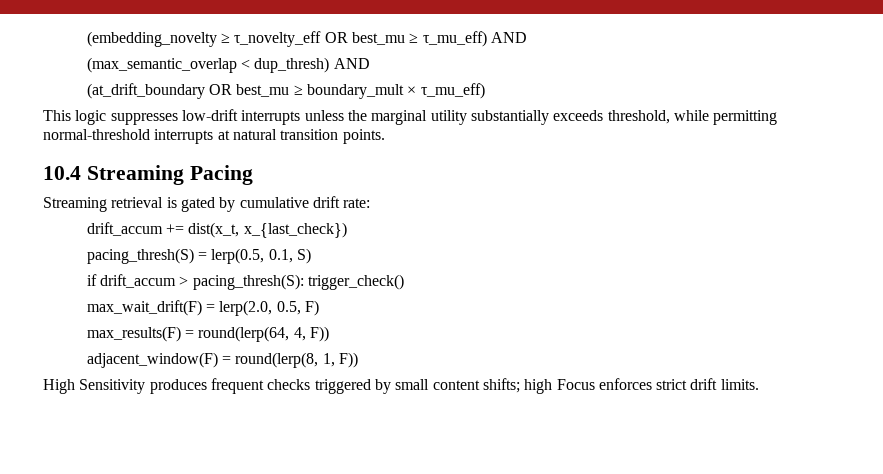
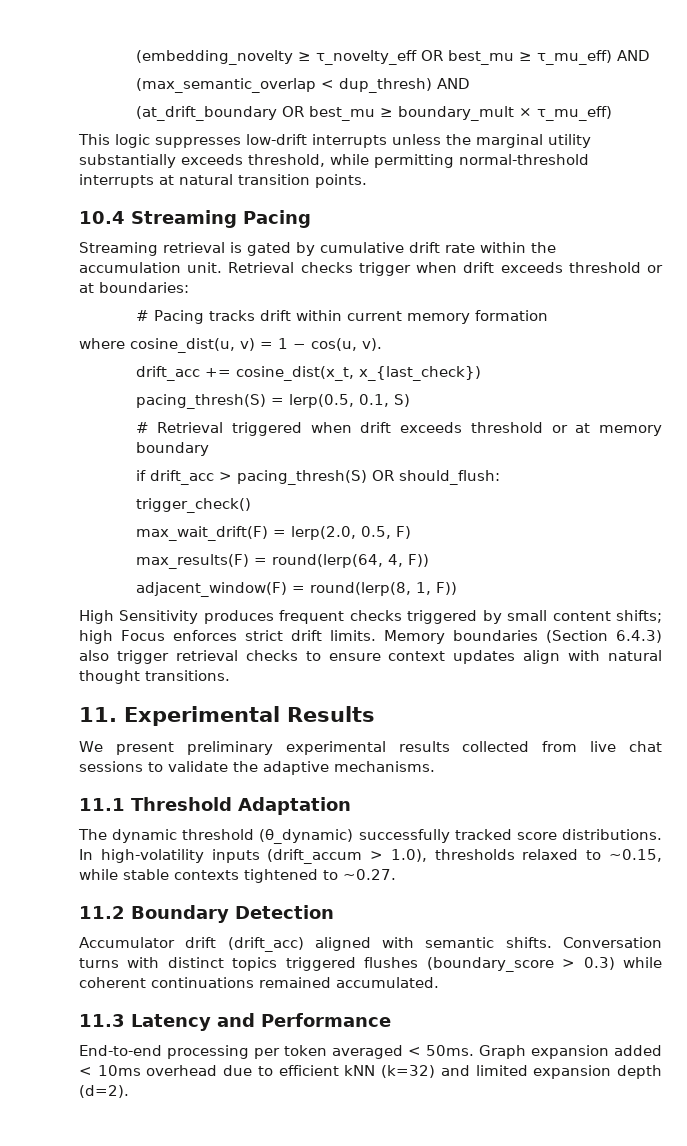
- Streaming retrieval is gated by cumulative drift rate:
- drift_accum += dist(x_t, x_{last_check})
+ Streaming retrieval is gated by cumulative drift rate within the accumulation unit. Retrieval checks trigger when drift exceeds threshold or at boundaries:
+ # Pacing tracks drift within current memory formation
+ where cosine_dist(u, v) = 1 − cos(u, v).
+ drift_acc += cosine_dist(x_t, x_{last_check})
- if drift_accum > pacing_thresh(S): trigger_check()
+ # Retrieval triggered when drift exceeds threshold or at memory boundary
+ if drift_acc > pacing_thresh(S) OR should_flush:
+ trigger_check()
+ Memory boundaries (Section 6.4.3) also trigger retrieval checks to ensure context updates align with natural thought transitions.
+ 11. Experimental Results
+ We present preliminary experimental results collected from live chat sessions to validate the adaptive mechanisms.
+ 11.1 Threshold Adaptation
+ The dynamic threshold (θ_dynamic) successfully tracked score distributions. In high-volatility inputs (drift_accum > 1.0), thresholds relaxed to ~0.15, while stable contexts tightened to ~0.27.
+ 11.2 Boundary Detection
+ Accumulator drift (drift_acc) aligned with semantic shifts. Conversation turns with distinct topics triggered flushes (boundary_score > 0.3) while coherent continuations remained accumulated.
+ 11.3 Latency and Performance
+ End-to-end processing per token averaged < 50ms. Graph expansion added < 10ms overhead due to efficient kNN (k=32) and limited expansion depth (d=2).

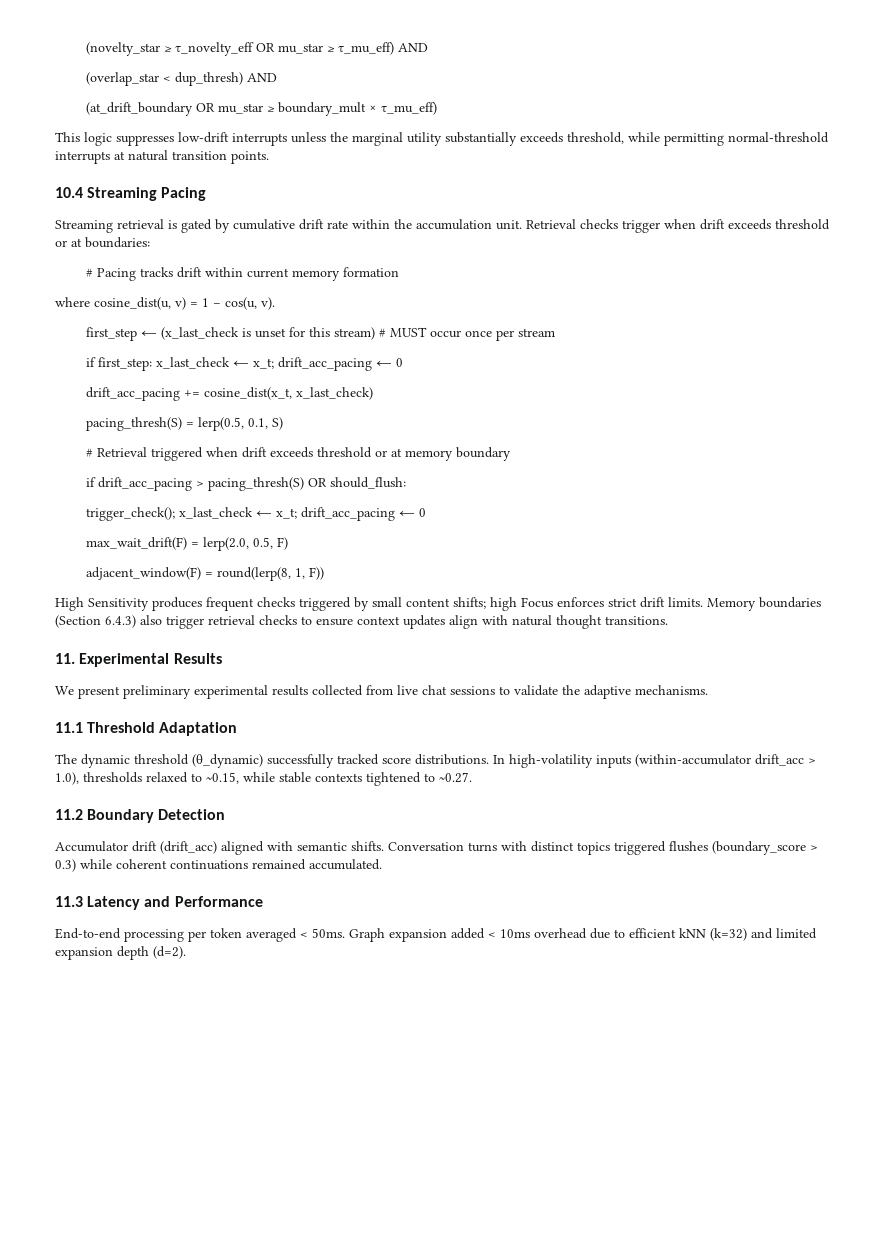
- (embedding_novelty ≥ τ_novelty_eff OR best_mu ≥ τ_mu_eff) AND
+ (novelty_star ≥ τ_novelty_eff OR mu_star ≥ τ_mu_eff) AND
- (max_semantic_overlap < dup_thresh) AND
+ (overlap_star < dup_thresh) AND
- (at_drift_boundary OR best_mu ≥ boundary_mult × τ_mu_eff)
+ (at_drift_boundary OR mu_star ≥ boundary_mult × τ_mu_eff)
- drift_acc += cosine_dist(x_t, x_{last_check})
+ first_step ← (x_last_check is unset for this stream) # MUST occur once per stream
+ if first_step: x_last_check ← x_t; drift_acc_pacing ← 0
+ drift_acc_pacing += cosine_dist(x_t, x_last_check)
- if drift_acc > pacing_thresh(S) OR should_flush:
+ if drift_acc_pacing > pacing_thresh(S) OR should_flush:
- trigger_check()
+ trigger_check(); x_last_check ← x_t; drift_acc_pacing ← 0
- max_results(F) = round(lerp(64, 4, F))
- In high-volatility inputs (drift_accum > 1.0), thresholds relaxed to ~0.15, while stable contexts tightened to ~0.27.
+ In high-volatility inputs (within-accumulator drift_acc > 1.0), thresholds relaxed to ~0.15, while stable contexts tightened to ~0.27.

